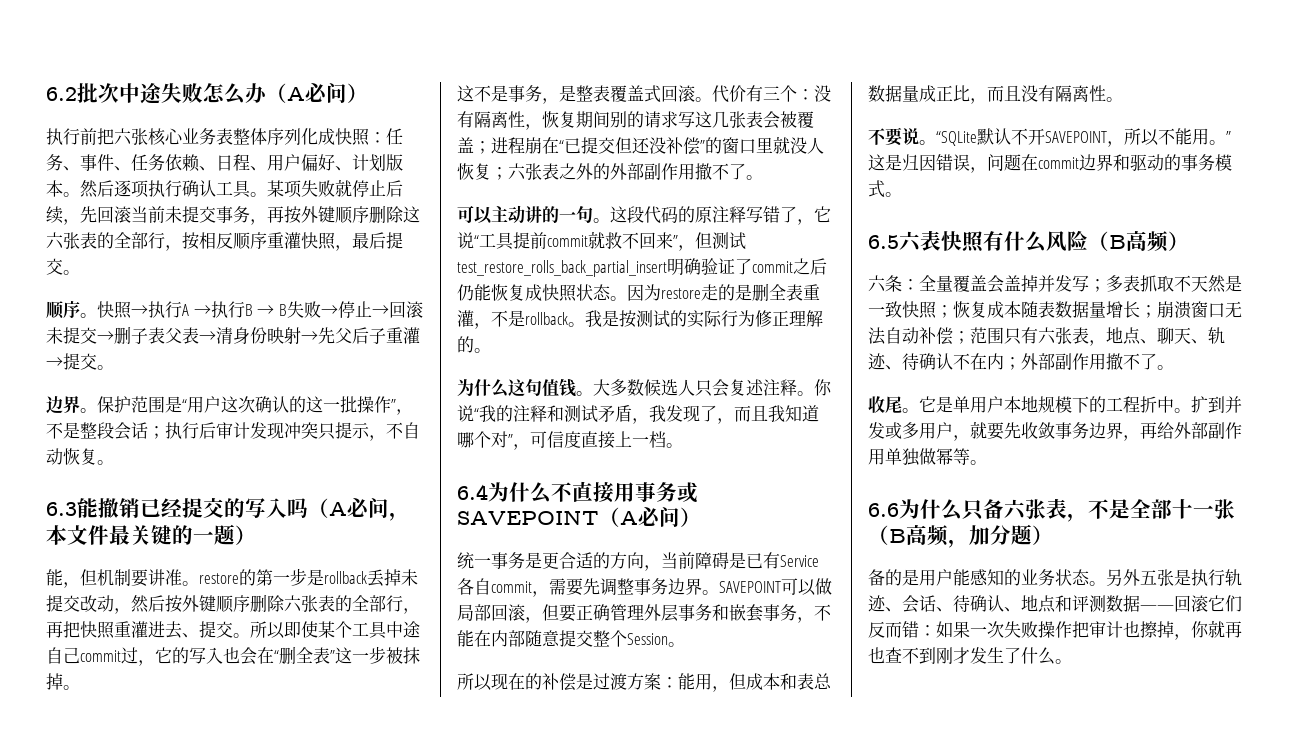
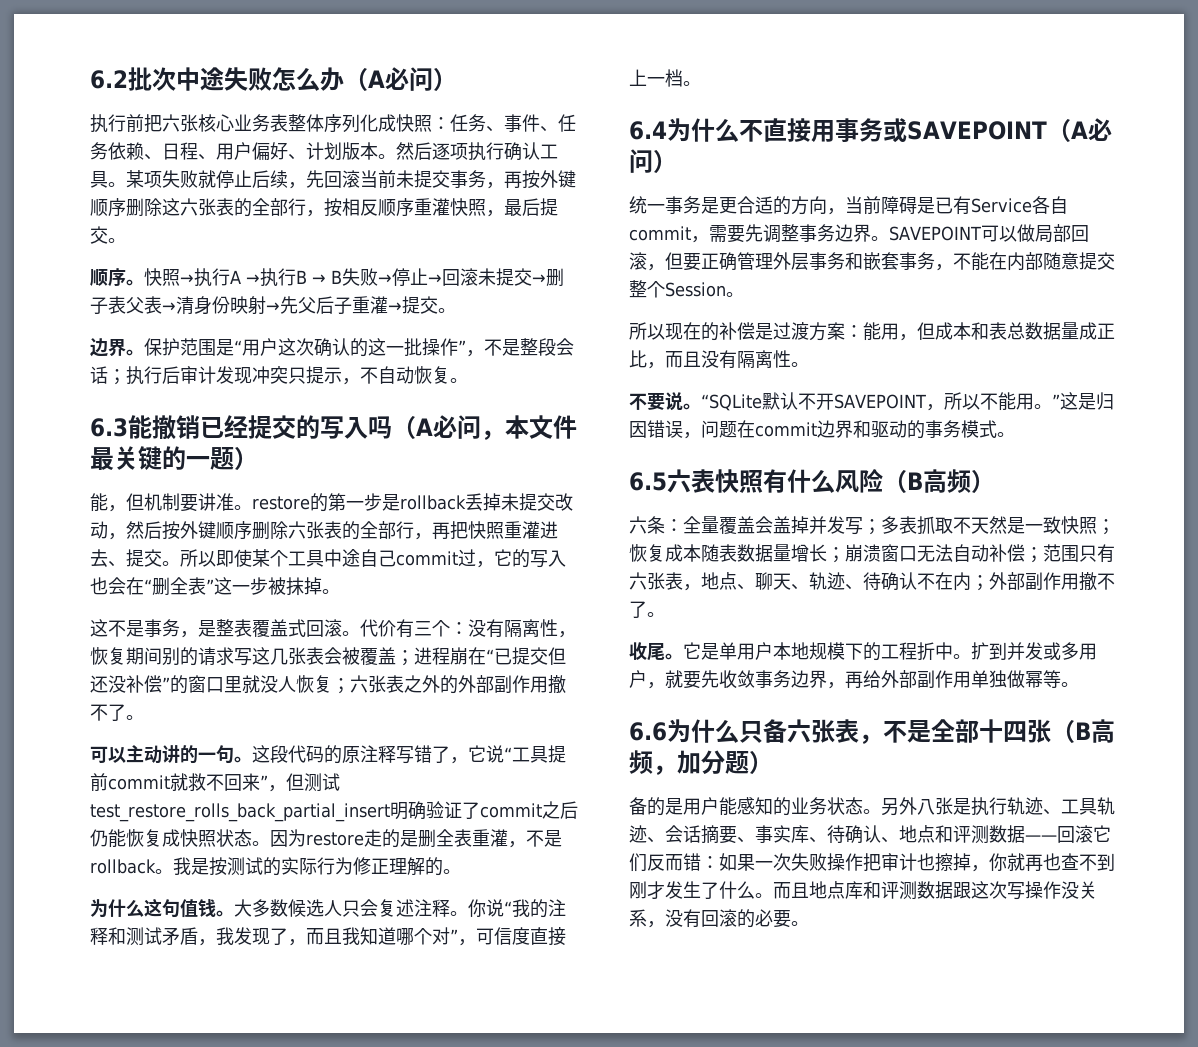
- 6.6为什么只备六张表，不是全部十一张（B高频，加分题）
+ 6.6为什么只备六张表，不是全部十四张（B高频，加分题）
- 另外五张是执行轨迹、会话、待确认、地点和评测数据——回滚它们反而错：如果一次失败操作把审计也擦掉，你就再也查不到刚才发生了什么。
+ 另外八张是执行轨迹、工具轨迹、会话摘要、事实库、待确认、地点和评测数据——回滚它们反而错：如果一次失败操作把审计也擦掉，你就再也查不到刚才发生了什么。
+ 而且地点库和评测数据跟这次写操作没关系，没有回滚的必要。

